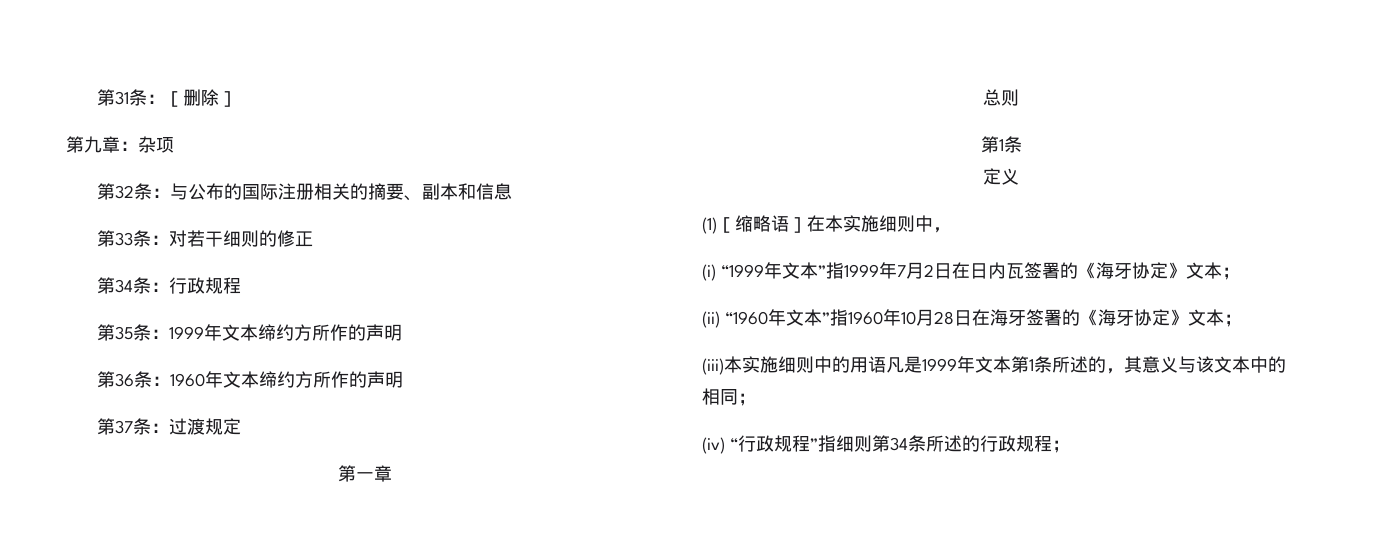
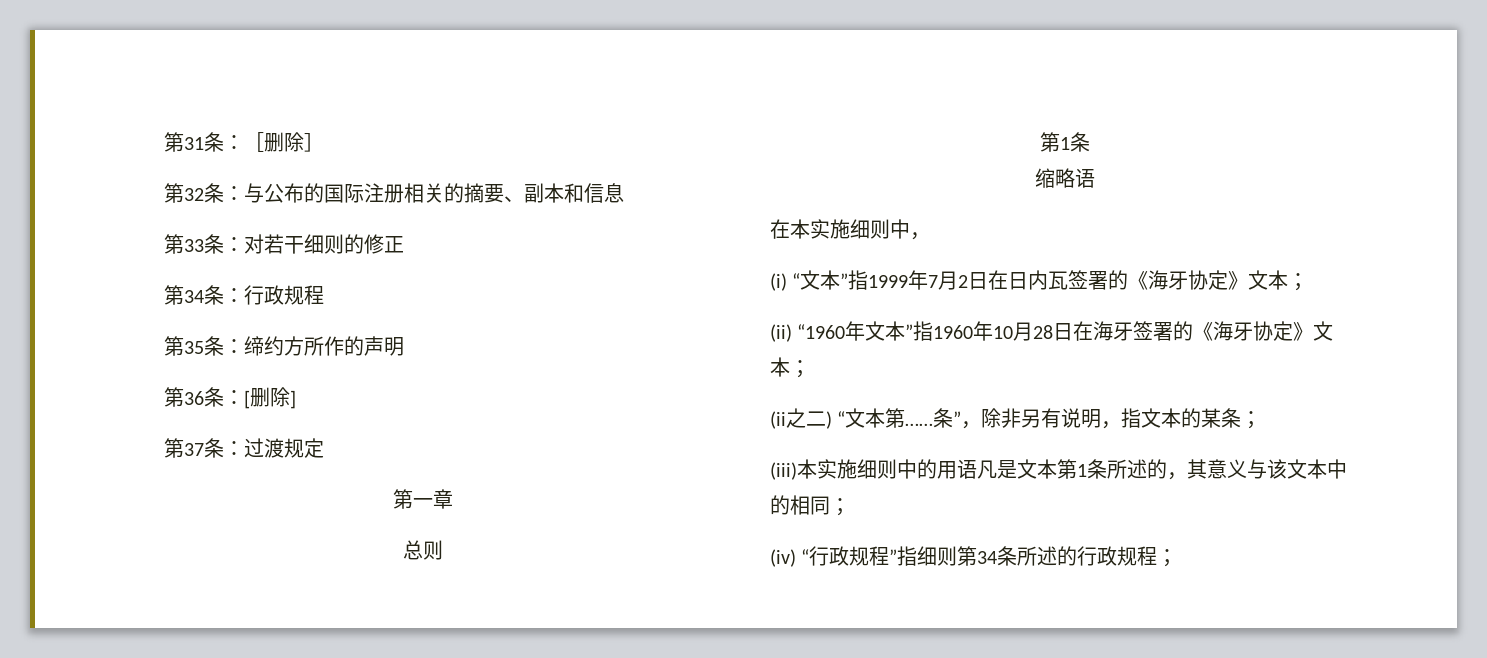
- 第九章：杂项
- 第35条：1999年文本缔约方所作的声明
+ 第35条：缔约方所作的声明
- 第36条：1960年文本缔约方所作的声明
+ 第36条：[删除]
- 定义
- (1)［缩略语］在本实施细则中，
+ 缩略语
+ 在本实施细则中，
- (i) “1999年文本”指1999年7月2日在日内瓦签署的《海牙协定》文本；
+ (i) “文本”指1999年7月2日在日内瓦签署的《海牙协定》文本；
+ (ii之二) “文本第……条”，除非另有说明，指文本的某条；
- (iii)本实施细则中的用语凡是1999年文本第1条所述的，其意义与该文本中的相同；
+ (iii)本实施细则中的用语凡是文本第1条所述的，其意义与该文本中的相同；

